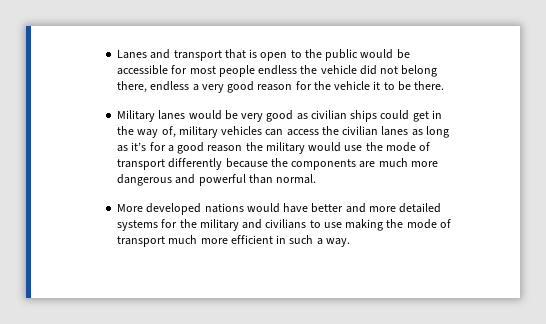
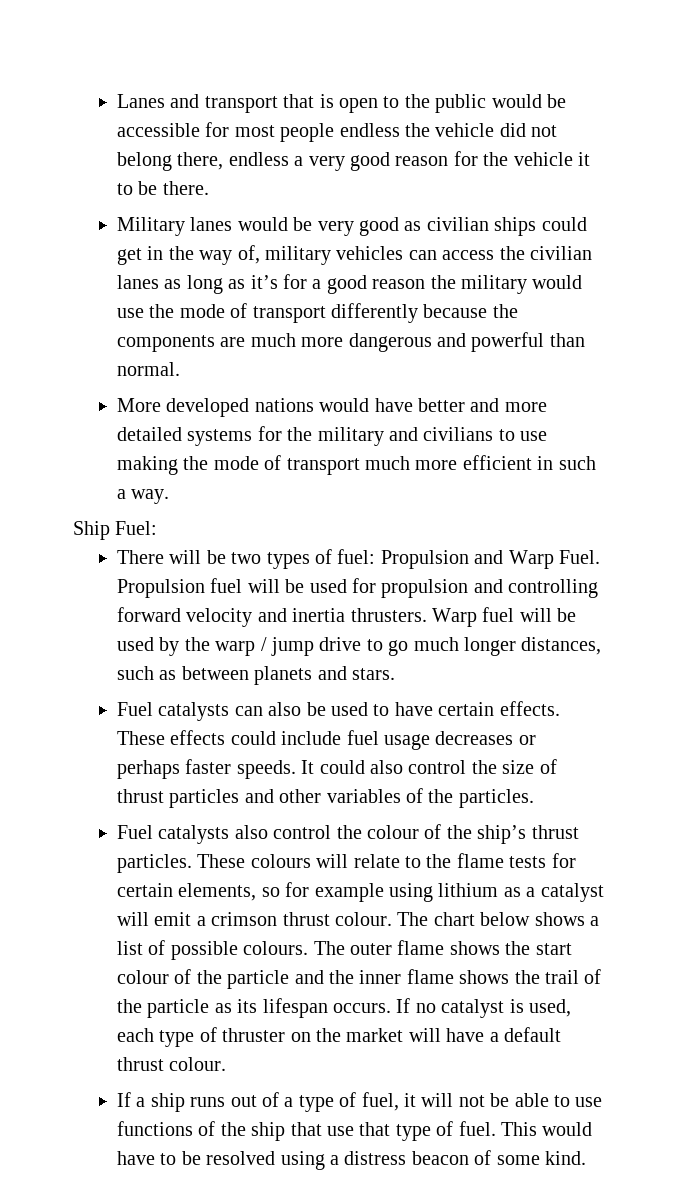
+ Ship Fuel:
+ There will be two types of fuel: Propulsion and Warp Fuel. Propulsion fuel will be used for propulsion and controlling forward velocity and inertia thrusters. Warp fuel will be used by the warp / jump drive to go much longer distances, such as between planets and stars.
+ Fuel catalysts can also be used to have certain effects. These effects could include fuel usage decreases or perhaps faster speeds. It could also control the size of thrust particles and other variables of the particles.
+ Fuel catalysts also control the colour of the ship’s thrust particles. These colours will relate to the flame tests for certain elements, so for example using lithium as a catalyst will emit a crimson thrust colour. The chart below shows a list of possible colours. The outer flame shows the start colour of the particle and the inner flame shows the trail of the particle as its lifespan occurs. If no catalyst is used, each type of thruster on the market will have a default thrust colour.
+ If a ship runs out of a type of fuel, it will not be able to use functions of the ship that use that type of fuel. This would have to be resolved using a distress beacon of some kind.

